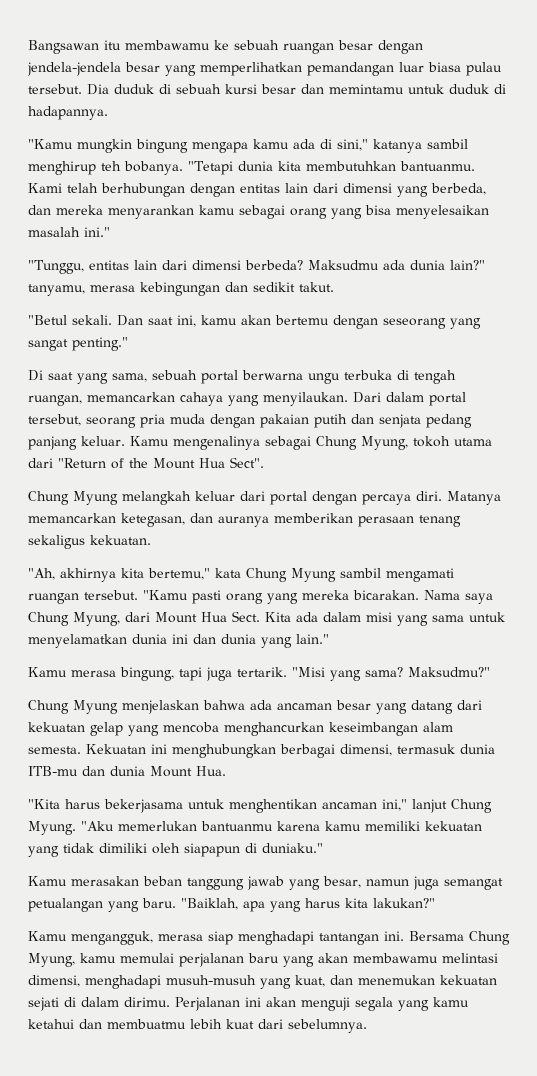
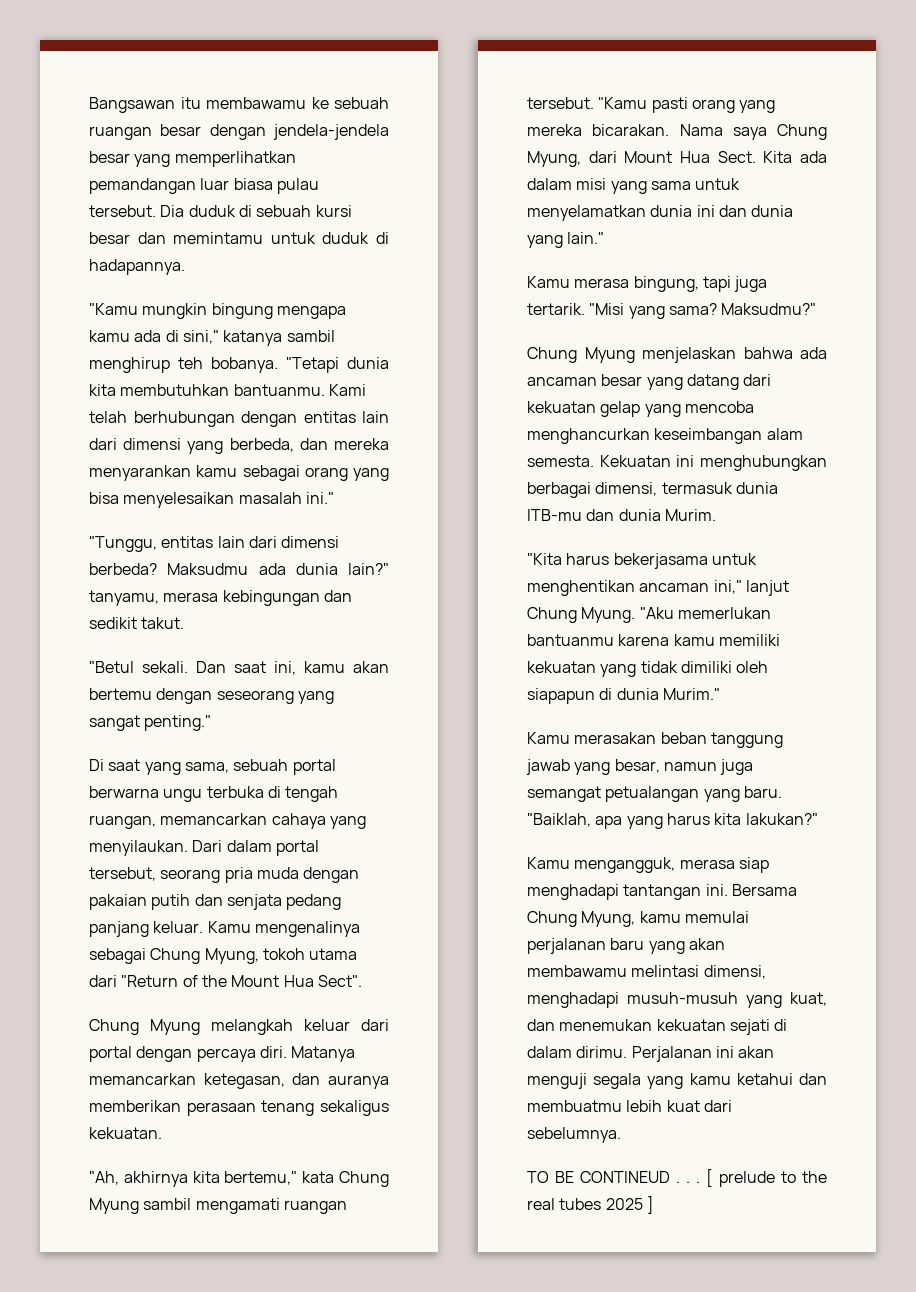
- Kekuatan ini menghubungkan berbagai dimensi, termasuk dunia ITB-mu dan dunia Mount Hua.
+ Kekuatan ini menghubungkan berbagai dimensi, termasuk dunia ITB-mu dan dunia Murim.
- "Aku memerlukan bantuanmu karena kamu memiliki kekuatan yang tidak dimiliki oleh siapapun di duniaku."
+ "Aku memerlukan bantuanmu karena kamu memiliki kekuatan yang tidak dimiliki oleh siapapun di dunia Murim."
+ TO BE CONTINEUD . . . [ prelude to the real tubes 2025 ]

